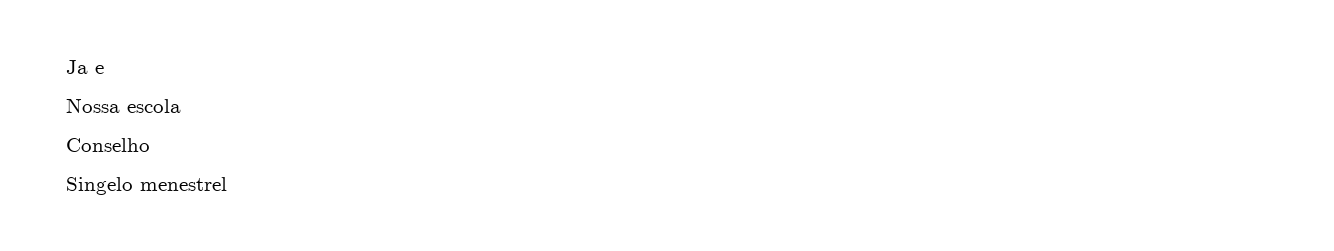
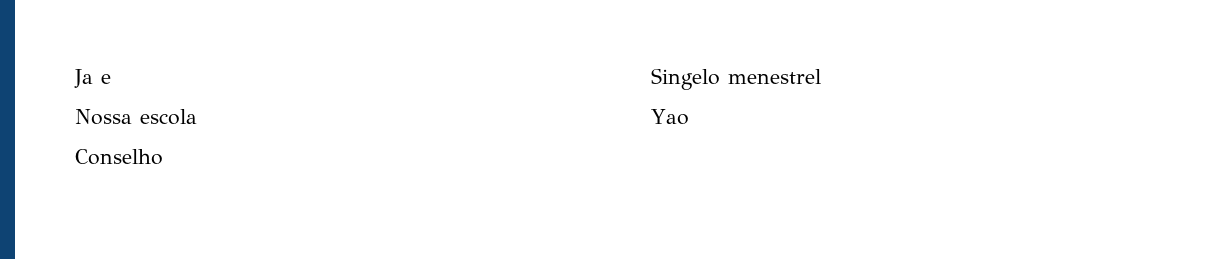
+ Yao

